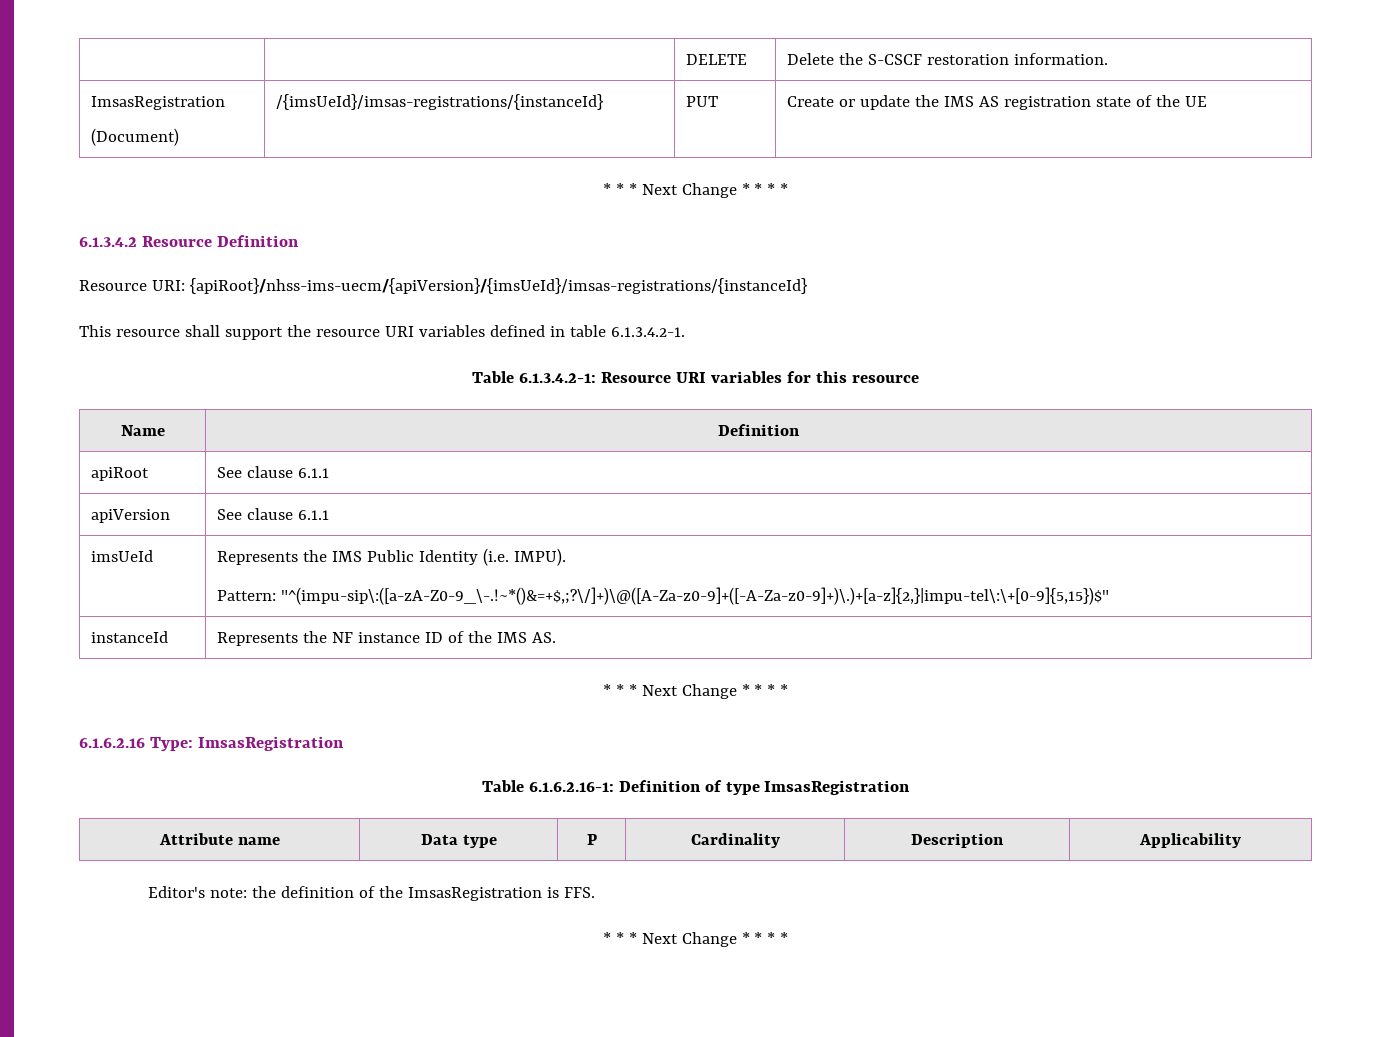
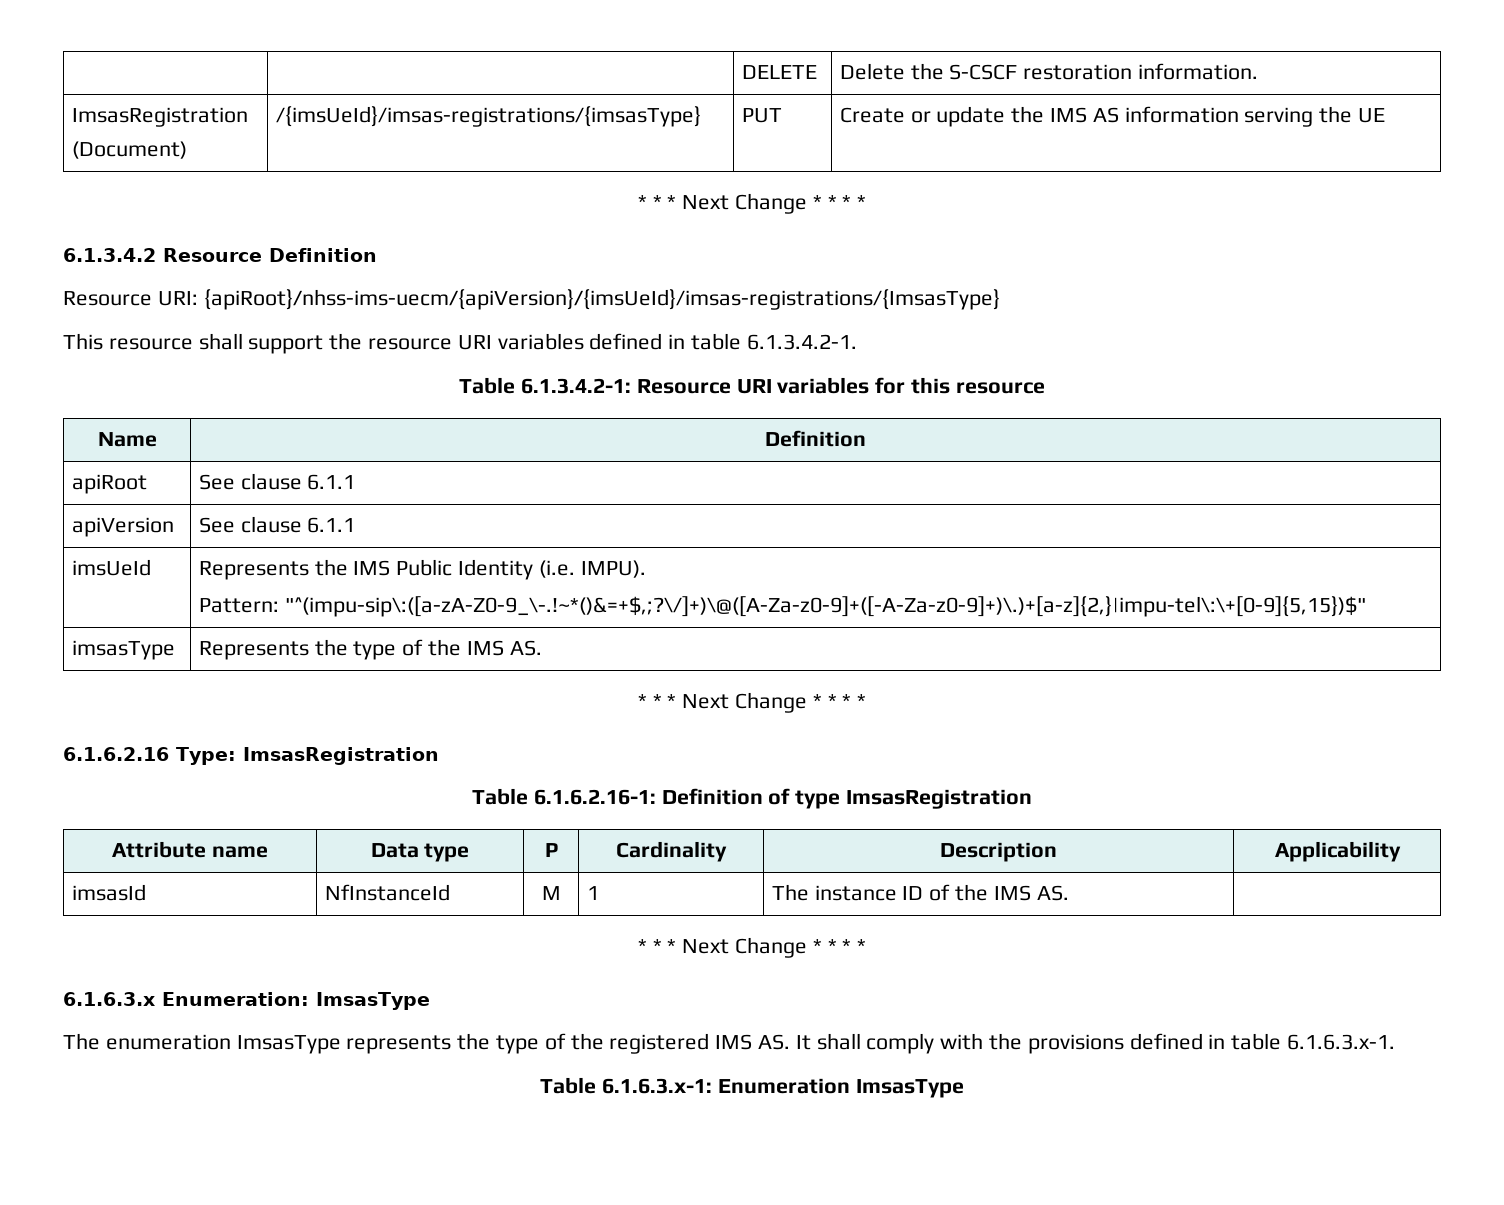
  | | DELETE | Delete the S-CSCF restoration information.
  ImsasRegistration
- (Document) | /{imsUeId}/imsas-registrations/{instanceId} | PUT | Create or update the IMS AS registration state of the UE
+ (Document) | /{imsUeId}/imsas-registrations/{imsasType} | PUT | Create or update the IMS AS information serving the UE
- Resource URI: {apiRoot}/nhss-ims-uecm/{apiVersion}/{imsUeId}/imsas-registrations/{instanceId}
+ Resource URI: {apiRoot}/nhss-ims-uecm/{apiVersion}/{imsUeId}/imsas-registrations/{ImsasType}
- instanceId | Represents the NF instance ID of the IMS AS.
+ imsasType | Represents the type of the IMS AS.
- Editor's note: the definition of the ImsasRegistration is FFS.
+ imsasId | NfInstanceId | M | 1 | The instance ID of the IMS AS. |
  * * * Next Change * * * *
+ 6.1.6.3.x Enumeration: ImsasType
+ The enumeration ImsasType represents the type of the registered IMS AS. It shall comply with the provisions defined in table 6.1.6.3.x-1.
+ Table 6.1.6.3.x-1: Enumeration ImsasType

